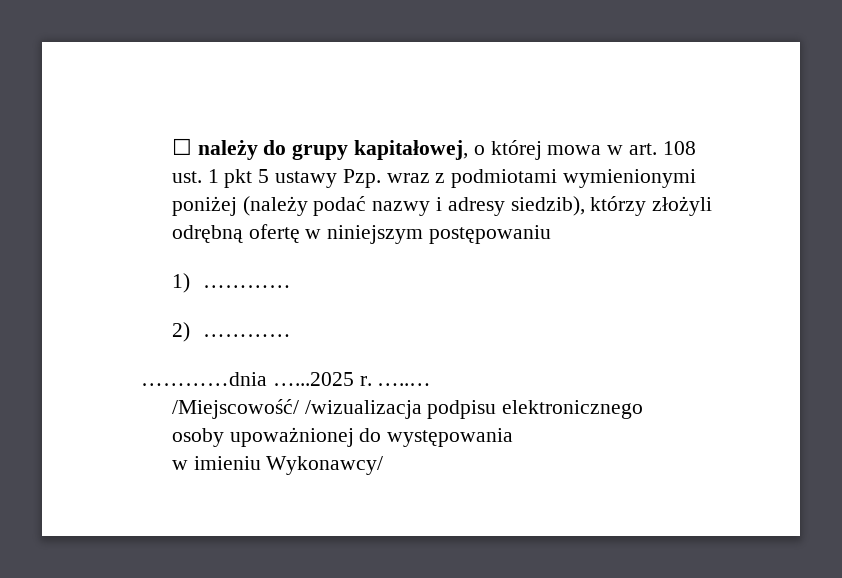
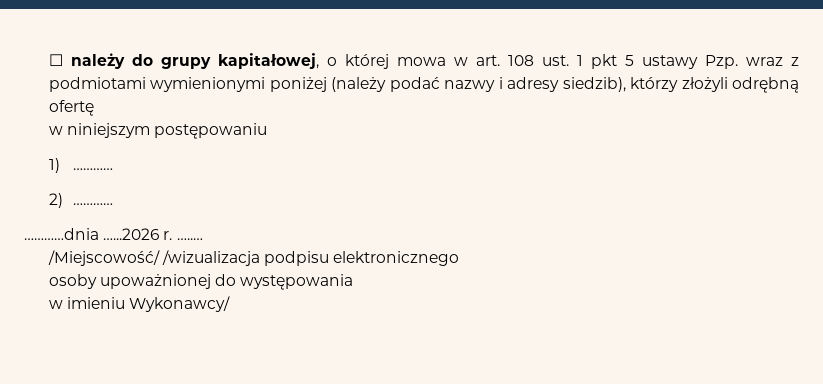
- ☐ należy do grupy kapitałowej, o której mowa w art. 108 ust. 1 pkt 5 ustawy Pzp. wraz z podmiotami wymienionymi poniżej (należy podać nazwy i adresy siedzib), którzy złożyli odrębną ofertę w niniejszym postępowaniu
+ ☐ należy do grupy kapitałowej, o której mowa w art. 108 ust. 1 pkt 5 ustawy Pzp. wraz z podmiotami wymienionymi poniżej (należy podać nazwy i adresy siedzib), którzy złożyli odrębną ofertę
+ w niniejszym postępowaniu
- …………dnia …...2025 r.
+ …………dnia …...2026 r.

